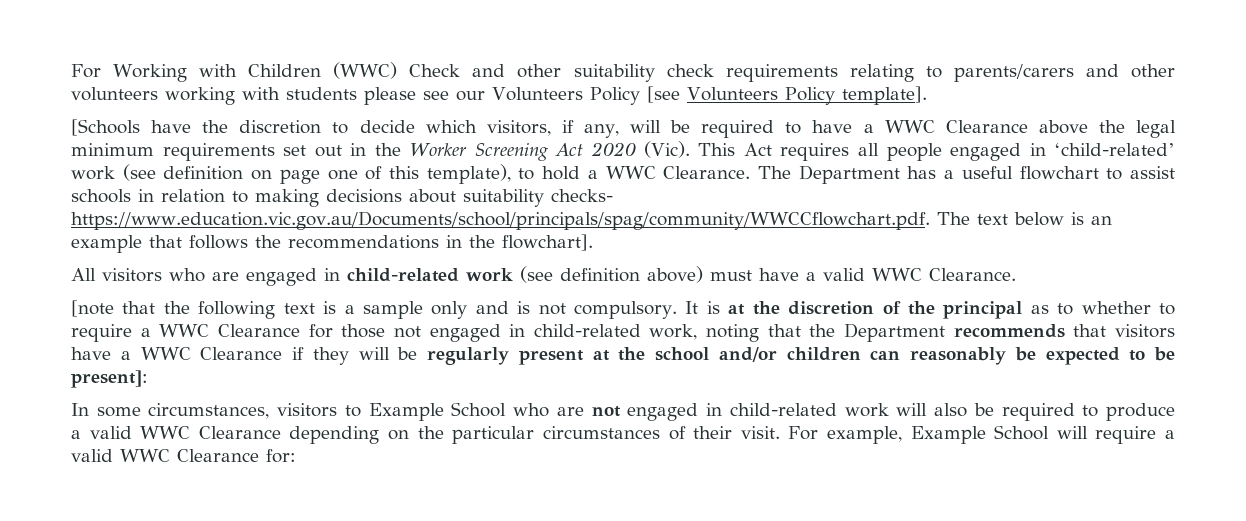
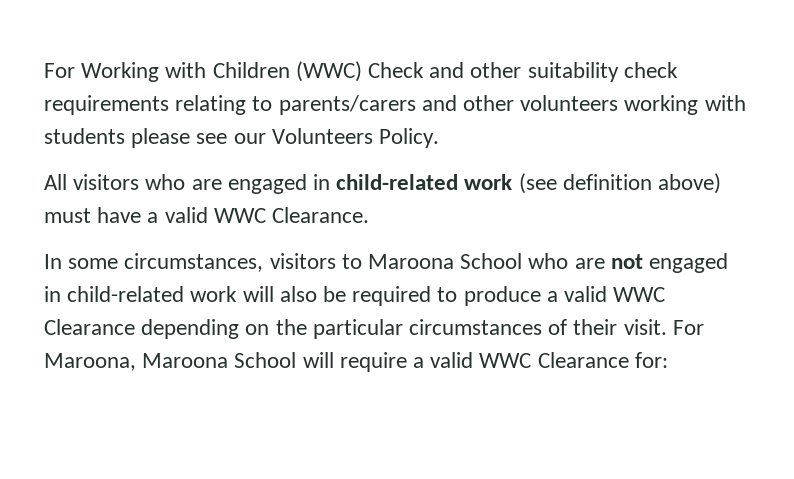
- For Working with Children (WWC) Check and other suitability check requirements relating to parents/carers and other volunteers working with students please see our Volunteers Policy [see Volunteers Policy template].
- [Schools have the discretion to decide which visitors, if any, will be required to have a WWC Clearance above the legal minimum requirements set out in the Worker Screening Act 2020 (Vic). This Act requires all people engaged in ‘child-related’ work (see definition on page one of this template), to hold a WWC Clearance. The Department has a useful flowchart to assist schools in relation to making decisions about suitability checks- https://www.education.vic.gov.au/Documents/school/principals/spag/community/WWCCflowchart.pdf. The text below is an example that follows the recommendations in the flowchart].
+ For Working with Children (WWC) Check and other suitability check requirements relating to parents/carers and other volunteers working with students please see our Volunteers Policy.
- [note that the following text is a sample only and is not compulsory. It is at the discretion of the principal as to whether to require a WWC Clearance for those not engaged in child-related work, noting that the Department recommends that visitors have a WWC Clearance if they will be regularly present at the school and/or children can reasonably be expected to be present]:
- In some circumstances, visitors to Example School who are not engaged in child-related work will also be required to produce a valid WWC Clearance depending on the particular circumstances of their visit.
+ In some circumstances, visitors to Maroona School who are not engaged in child-related work will also be required to produce a valid WWC Clearance depending on the particular circumstances of their visit.
- For example, Example School will require a valid WWC Clearance for:
+ For Maroona, Maroona School will require a valid WWC Clearance for:

